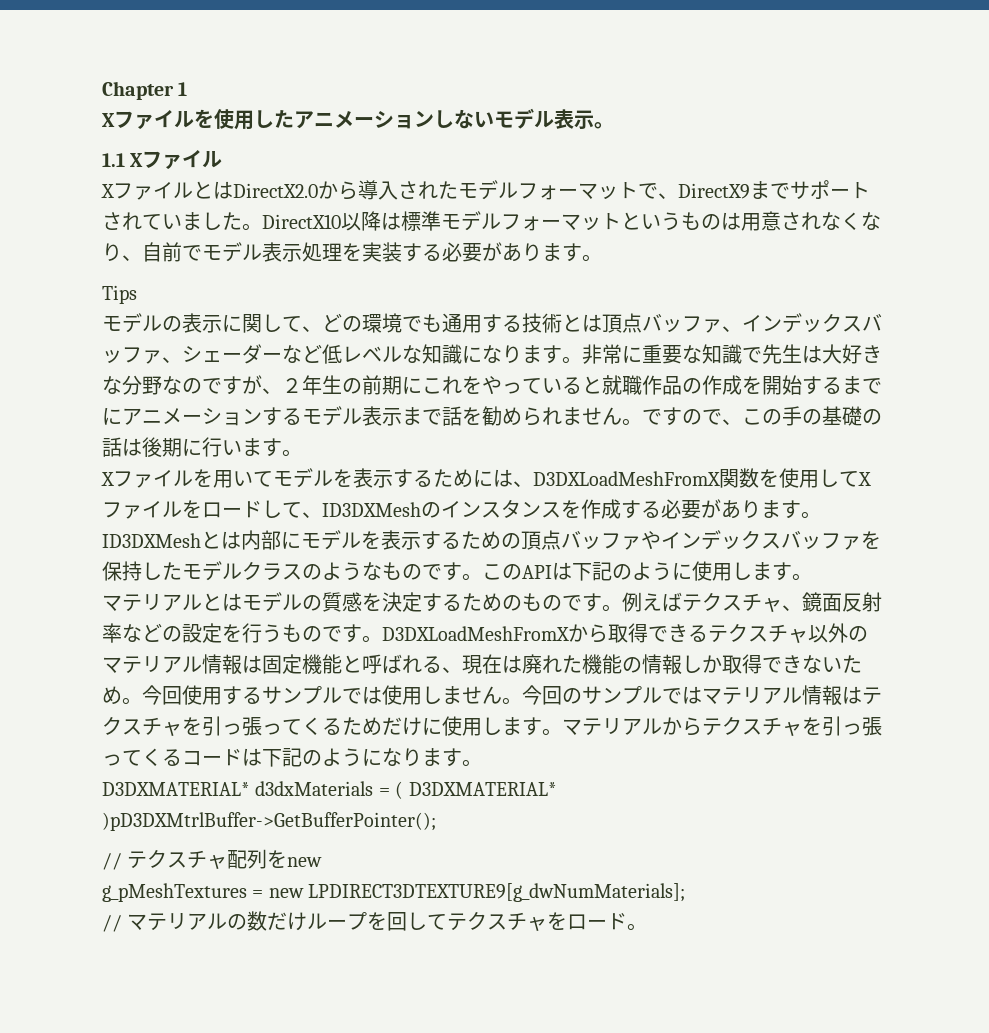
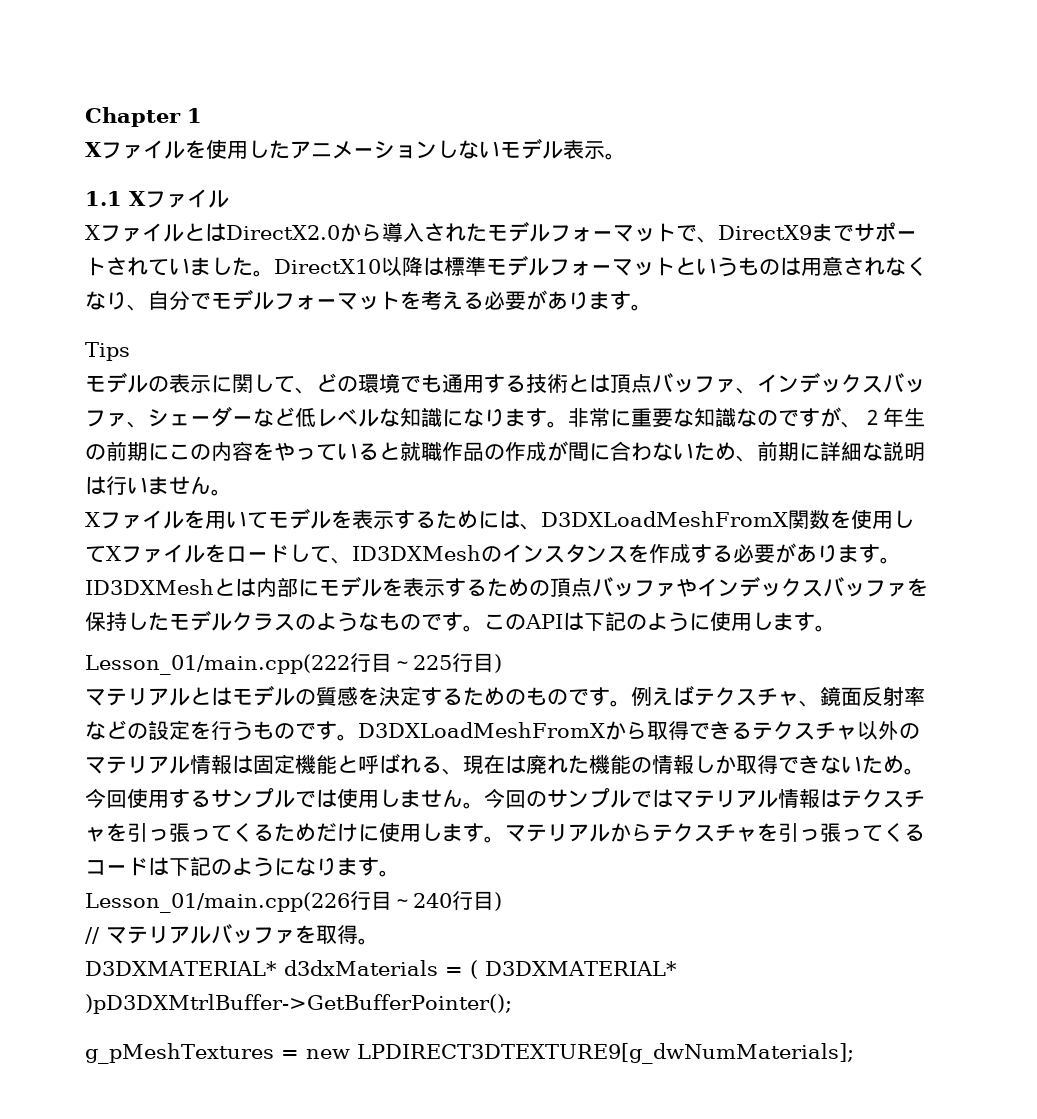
- DirectX10以降は標準モデルフォーマットというものは用意されなくなり、自前でモデル表示処理を実装する必要があります。
+ DirectX10以降は標準モデルフォーマットというものは用意されなくなり、自分でモデルフォーマットを考える必要があります。
- 非常に重要な知識で先生は大好きな分野なのですが、２年生の前期にこれをやっていると就職作品の作成を開始するまでにアニメーションするモデル表示まで話を勧められません。ですので、この手の基礎の話は後期に行います。
+ 非常に重要な知識なのですが、２年生の前期にこの内容をやっていると就職作品の作成が間に合わないため、前期に詳細な説明は行いません。
+ Lesson_01/main.cpp(222行目～225行目)
+ Lesson_01/main.cpp(226行目～240行目)
+ // マテリアルバッファを取得。
- // テクスチャ配列をnew
  g_pMeshTextures = new LPDIRECT3DTEXTURE9[g_dwNumMaterials];
- // マテリアルの数だけループを回してテクスチャをロード。

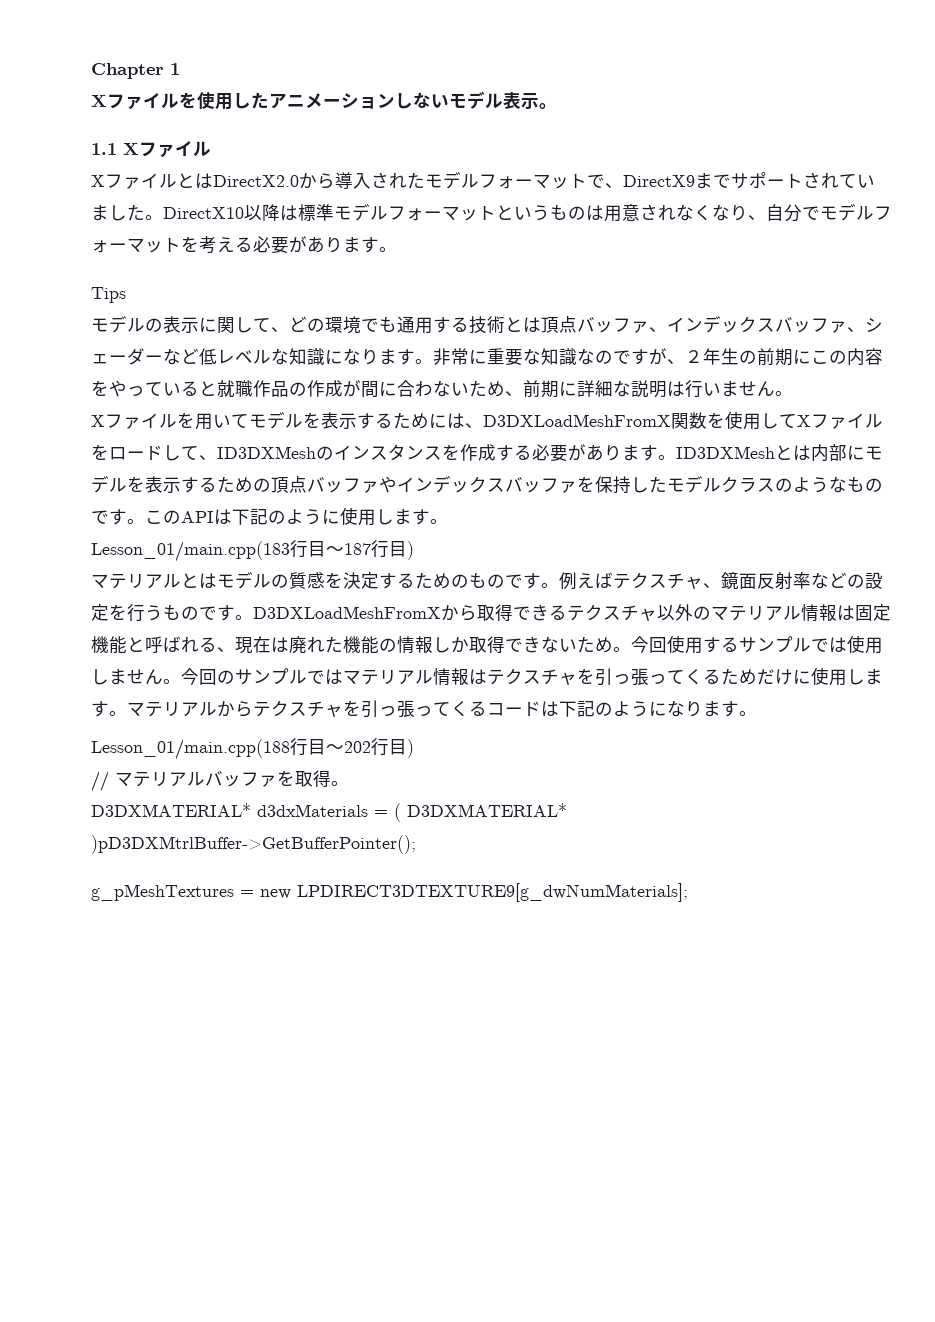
- Lesson_01/main.cpp(222行目～225行目)
+ Lesson_01/main.cpp(183行目～187行目)
- Lesson_01/main.cpp(226行目～240行目)
+ Lesson_01/main.cpp(188行目～202行目)

